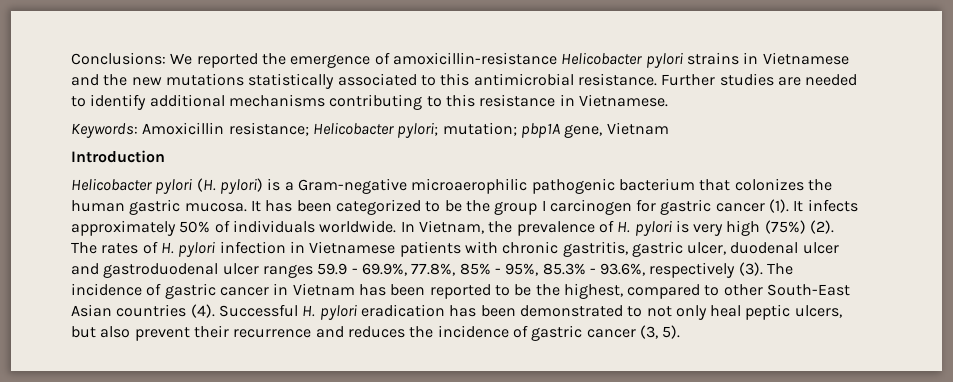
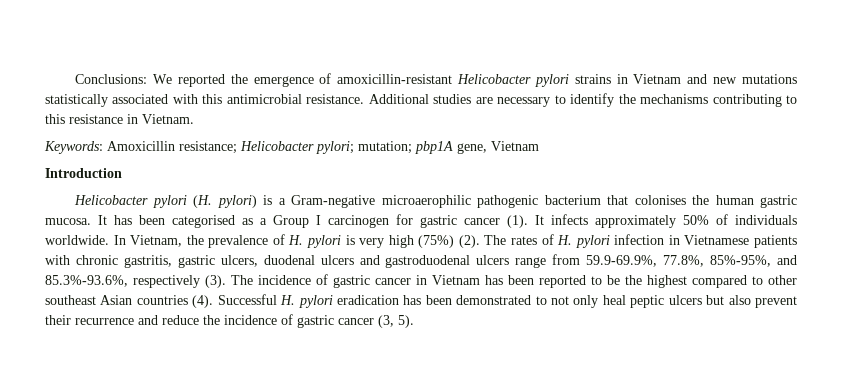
- Conclusions: We reported the emergence of amoxicillin-resistance Helicobacter pylori strains in Vietnamese and the new mutations statistically associated to this antimicrobial resistance.
+ Conclusions: We reported the emergence of amoxicillin-resistant Helicobacter pylori strains in Vietnam and new mutations statistically associated with this antimicrobial resistance.
- Further studies are needed to identify additional mechanisms contributing to this resistance in Vietnamese.
+ Additional studies are necessary to identify the mechanisms contributing to this resistance in Vietnam.
- Helicobacter pylori (H. pylori) is a Gram-negative microaerophilic pathogenic bacterium that colonizes the human gastric mucosa.
+ Helicobacter pylori (H. pylori) is a Gram-negative microaerophilic pathogenic bacterium that colonises the human gastric mucosa.
- It has been categorized to be the group I carcinogen for gastric cancer (1).
+ It has been categorised as a Group I carcinogen for gastric cancer (1).
- The rates of H. pylori infection in Vietnamese patients with chronic gastritis, gastric ulcer, duodenal ulcer and gastroduodenal ulcer ranges 59.9 - 69.9%, 77.8%, 85% - 95%, 85.3% - 93.6%, respectively (3).
+ The rates of H. pylori infection in Vietnamese patients with chronic gastritis, gastric ulcers, duodenal ulcers and gastroduodenal ulcers range from 59.9-69.9%, 77.8%, 85%-95%, and 85.3%-93.6%, respectively (3).
- The incidence of gastric cancer in Vietnam has been reported to be the highest, compared to other South-East Asian countries (4).
+ The incidence of gastric cancer in Vietnam has been reported to be the highest compared to other southeast Asian countries (4).
- Successful H. pylori eradication has been demonstrated to not only heal peptic ulcers, but also prevent their recurrence and reduces the incidence of gastric cancer (3, 5).
+ Successful H. pylori eradication has been demonstrated to not only heal peptic ulcers but also prevent their recurrence and reduce the incidence of gastric cancer (3, 5).

